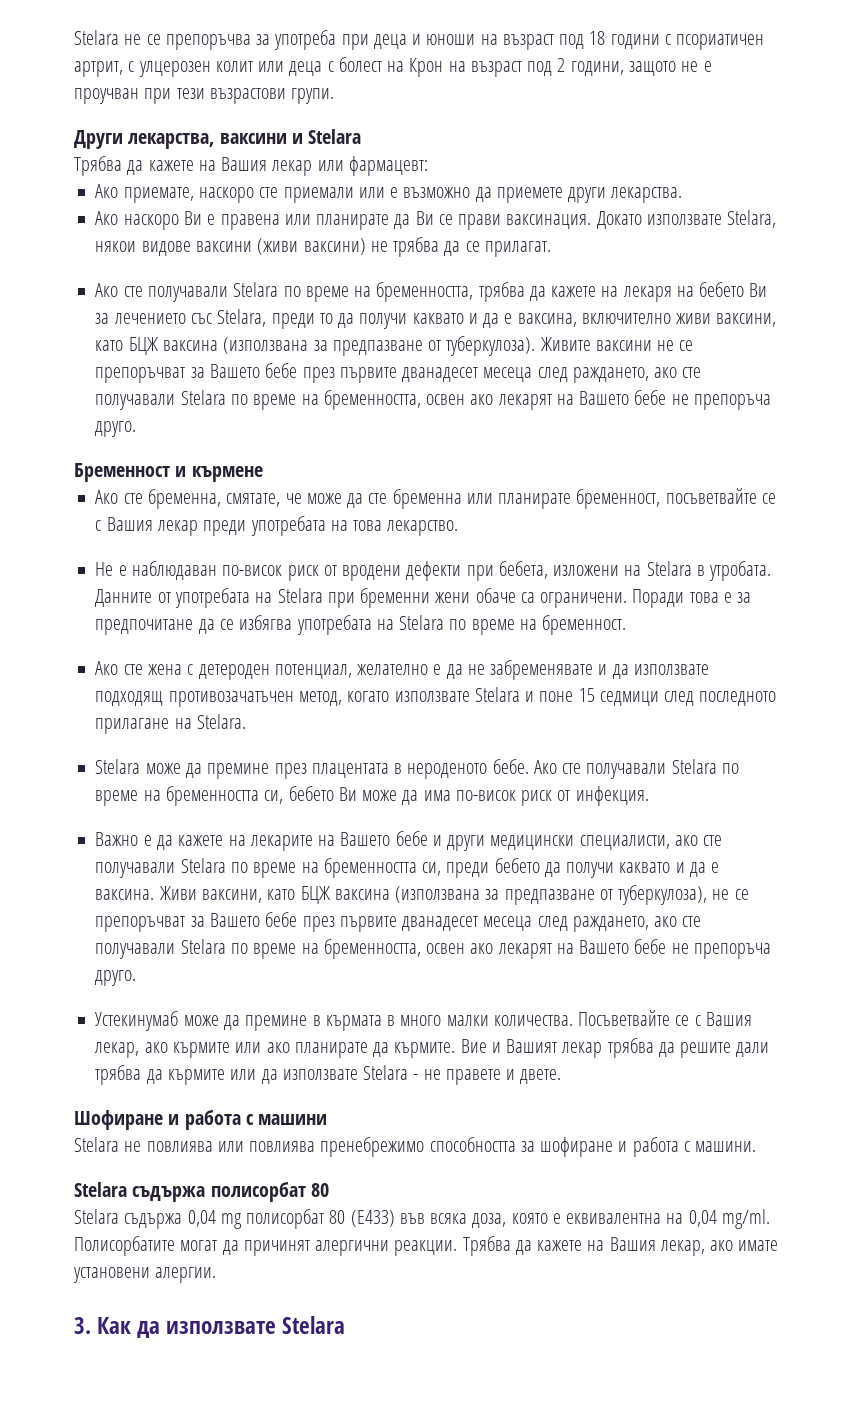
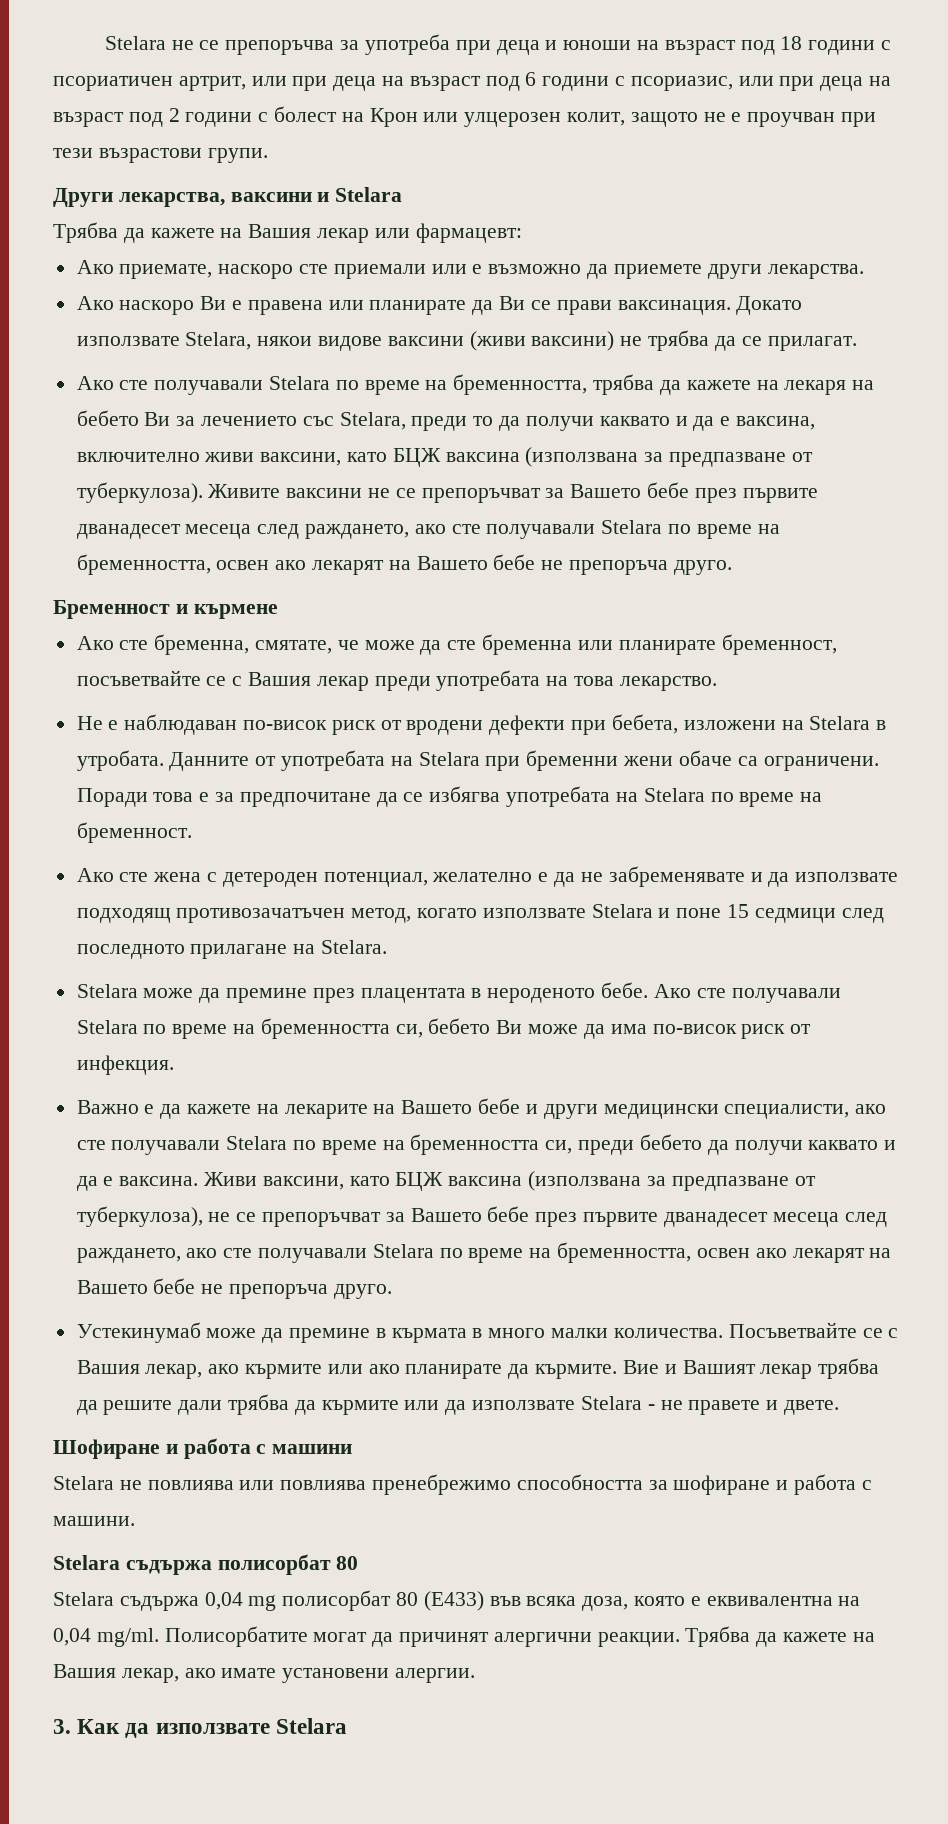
- Stelara не се препоръчва за употреба при деца и юноши на възраст под 18 години с псориатичен артрит, с улцерозен колит или деца с болест на Крон на възраст под 2 години, защото не е проучван при тези възрастови групи.
+ Stelara не се препоръчва за употреба при деца и юноши на възраст под 18 години с псориатичен артрит, или при деца на възраст под 6 години с псориазис, или при деца на възраст под 2 години с болест на Крон или улцерозен колит, защото не е проучван при тези възрастови групи.

